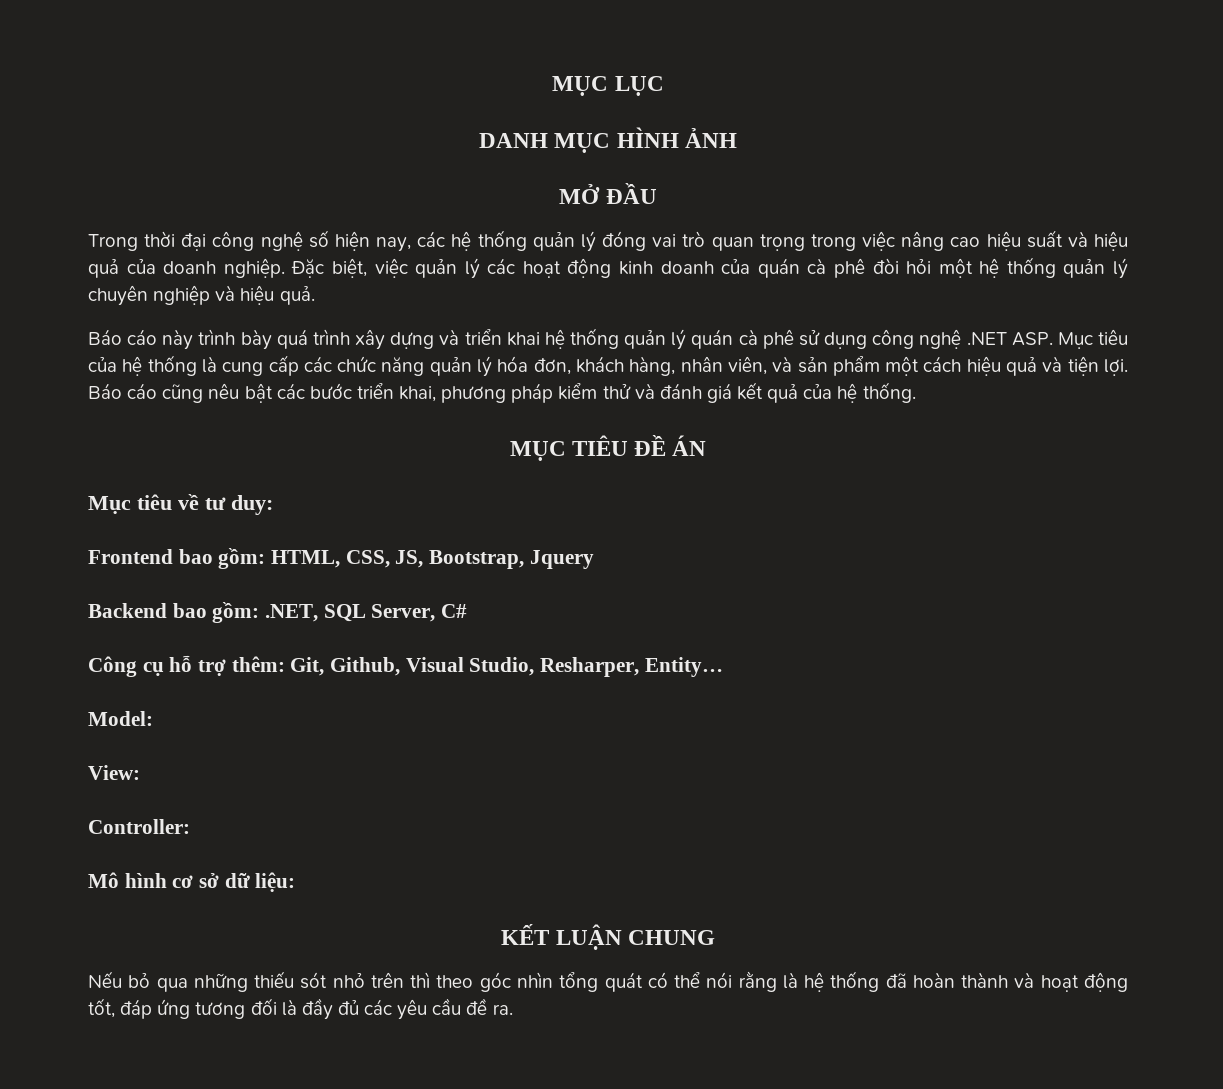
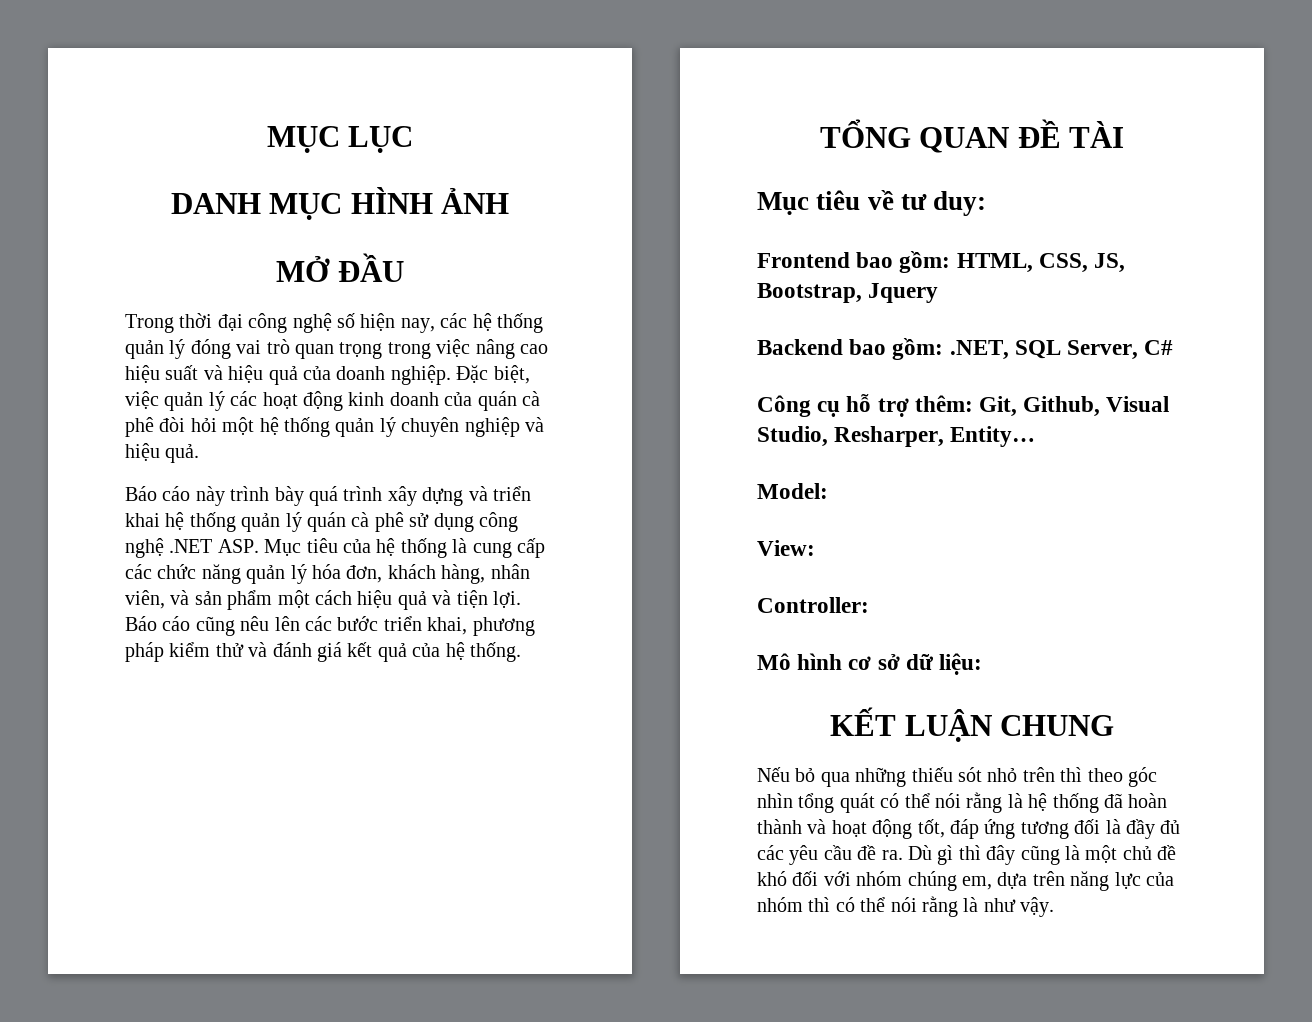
- Báo cáo cũng nêu bật các bước triển khai, phương pháp kiểm thử và đánh giá kết quả của hệ thống.
+ Báo cáo cũng nêu lên các bước triển khai, phương pháp kiểm thử và đánh giá kết quả của hệ thống.
- MỤC TIÊU ĐỀ ÁN
+ TỔNG QUAN ĐỀ TÀI
+ Dù gì thì đây cũng là một chủ đề khó đối với nhóm chúng em, dựa trên năng lực của nhóm thì có thể nói rằng là như vậy.

